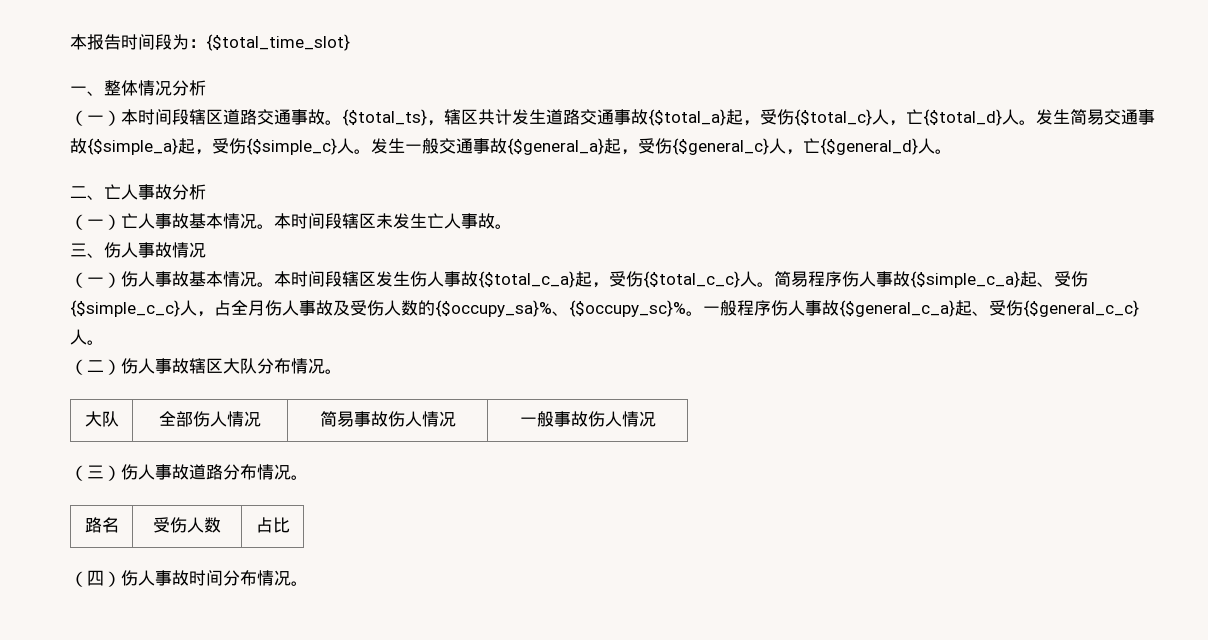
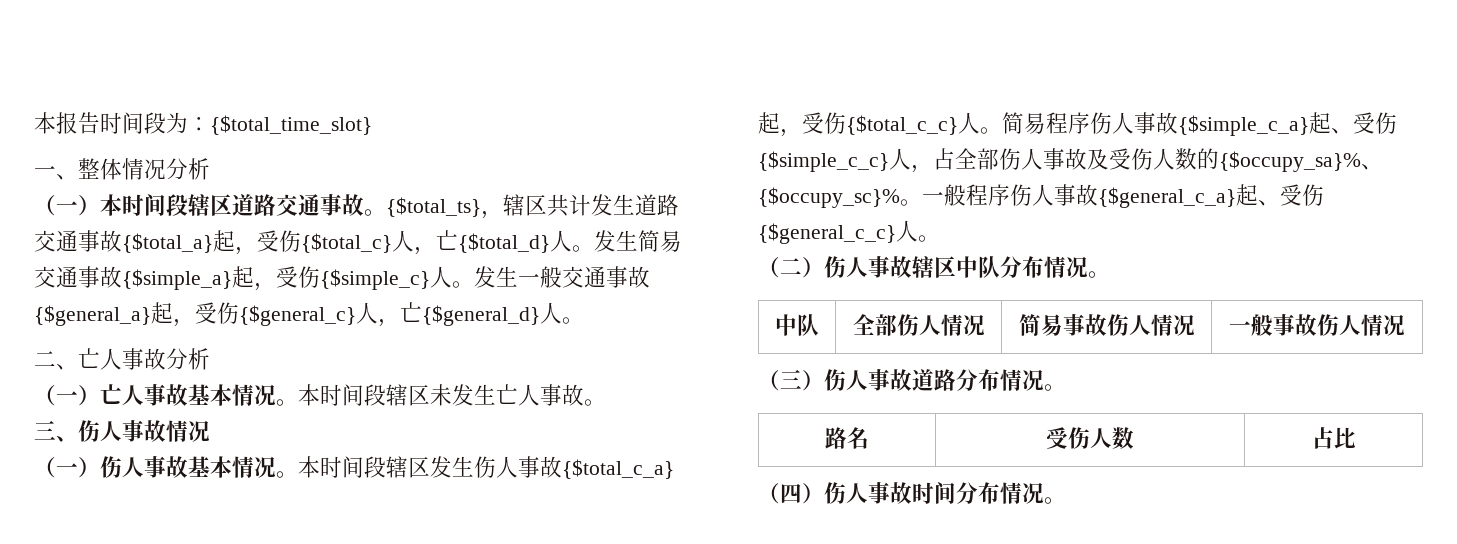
- 简易程序伤人事故{$simple_c_a}起、受伤{$simple_c_c}人，占全月伤人事故及受伤人数的{$occupy_sa}%、{$occupy_sc}%。
+ 简易程序伤人事故{$simple_c_a}起、受伤{$simple_c_c}人，占全部伤人事故及受伤人数的{$occupy_sa}%、{$occupy_sc}%。
- （二）伤人事故辖区大队分布情况。
+ （二）伤人事故辖区中队分布情况。
- 大队 | 全部伤人情况 | 简易事故伤人情况 | 一般事故伤人情况
+ 中队 | 全部伤人情况 | 简易事故伤人情况 | 一般事故伤人情况

